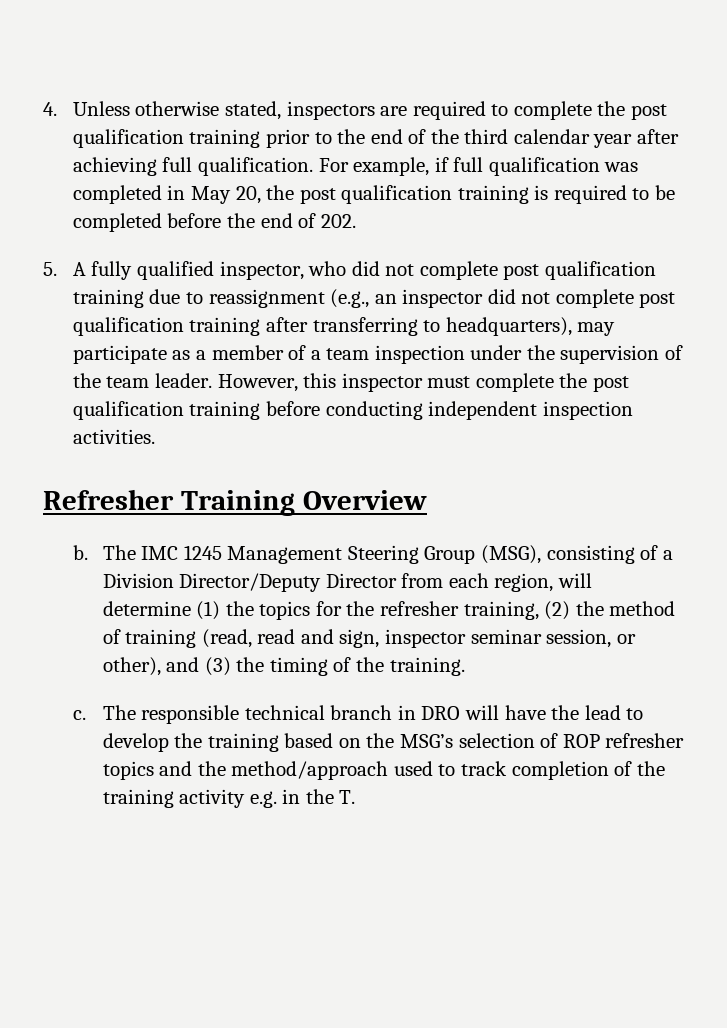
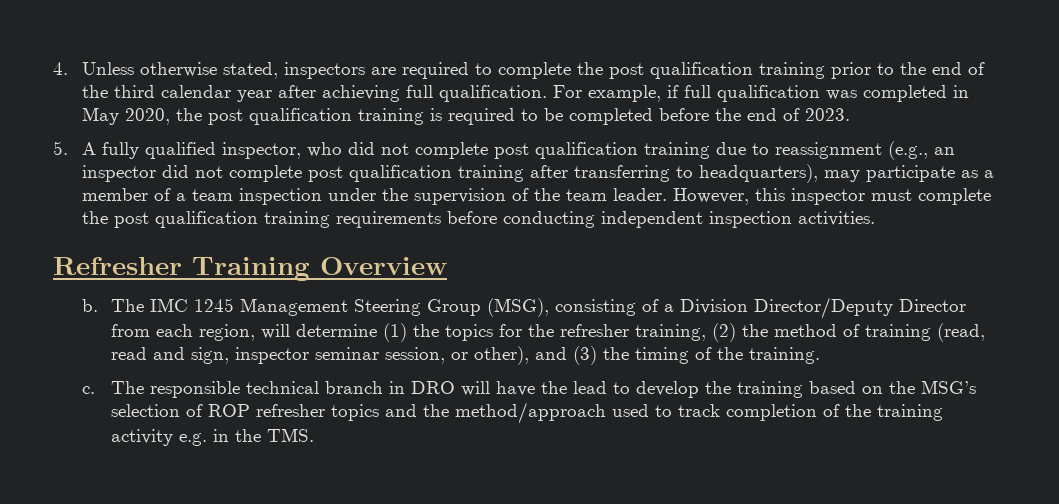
- For example, if full qualification was completed in May 20, the post qualification training is required to be completed before the end of 202.
+ For example, if full qualification was completed in May 2020, the post qualification training is required to be completed before the end of 2023.
- However, this inspector must complete the post qualification training before conducting independent inspection activities.
+ However, this inspector must complete the post qualification training requirements before conducting independent inspection activities.
- The responsible technical branch in DRO will have the lead to develop the training based on the MSG’s selection of ROP refresher topics and the method/approach used to track completion of the training activity e.g. in the T.
+ The responsible technical branch in DRO will have the lead to develop the training based on the MSG’s selection of ROP refresher topics and the method/approach used to track completion of the training activity e.g. in the TMS.

